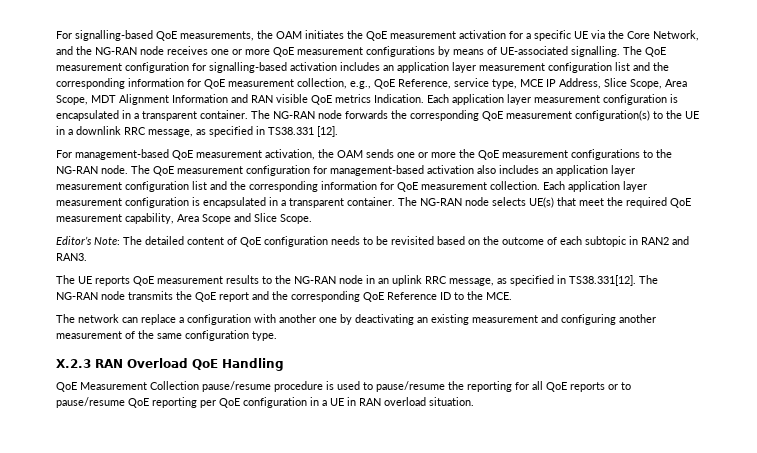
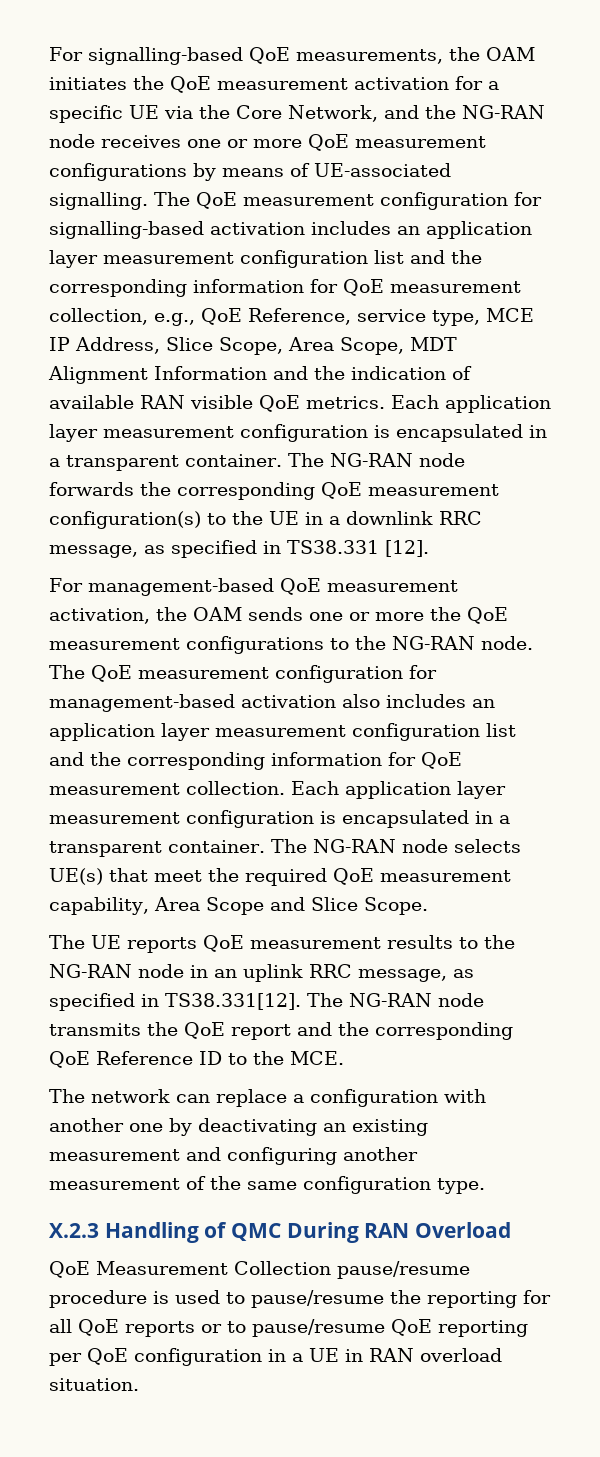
- The QoE measurement configuration for signalling-based activation includes an application layer measurement configuration list and the corresponding information for QoE measurement collection, e.g., QoE Reference, service type, MCE IP Address, Slice Scope, Area Scope, MDT Alignment Information and RAN visible QoE metrics Indication.
+ The QoE measurement configuration for signalling-based activation includes an application layer measurement configuration list and the corresponding information for QoE measurement collection, e.g., QoE Reference, service type, MCE IP Address, Slice Scope, Area Scope, MDT Alignment Information and the indication of available RAN visible QoE metrics.
- Editor’s Note: The detailed content of QoE configuration needs to be revisited based on the outcome of each subtopic in RAN2 and RAN3.
- X.2.3 RAN Overload QoE Handling
+ X.2.3 Handling of QMC During RAN Overload

